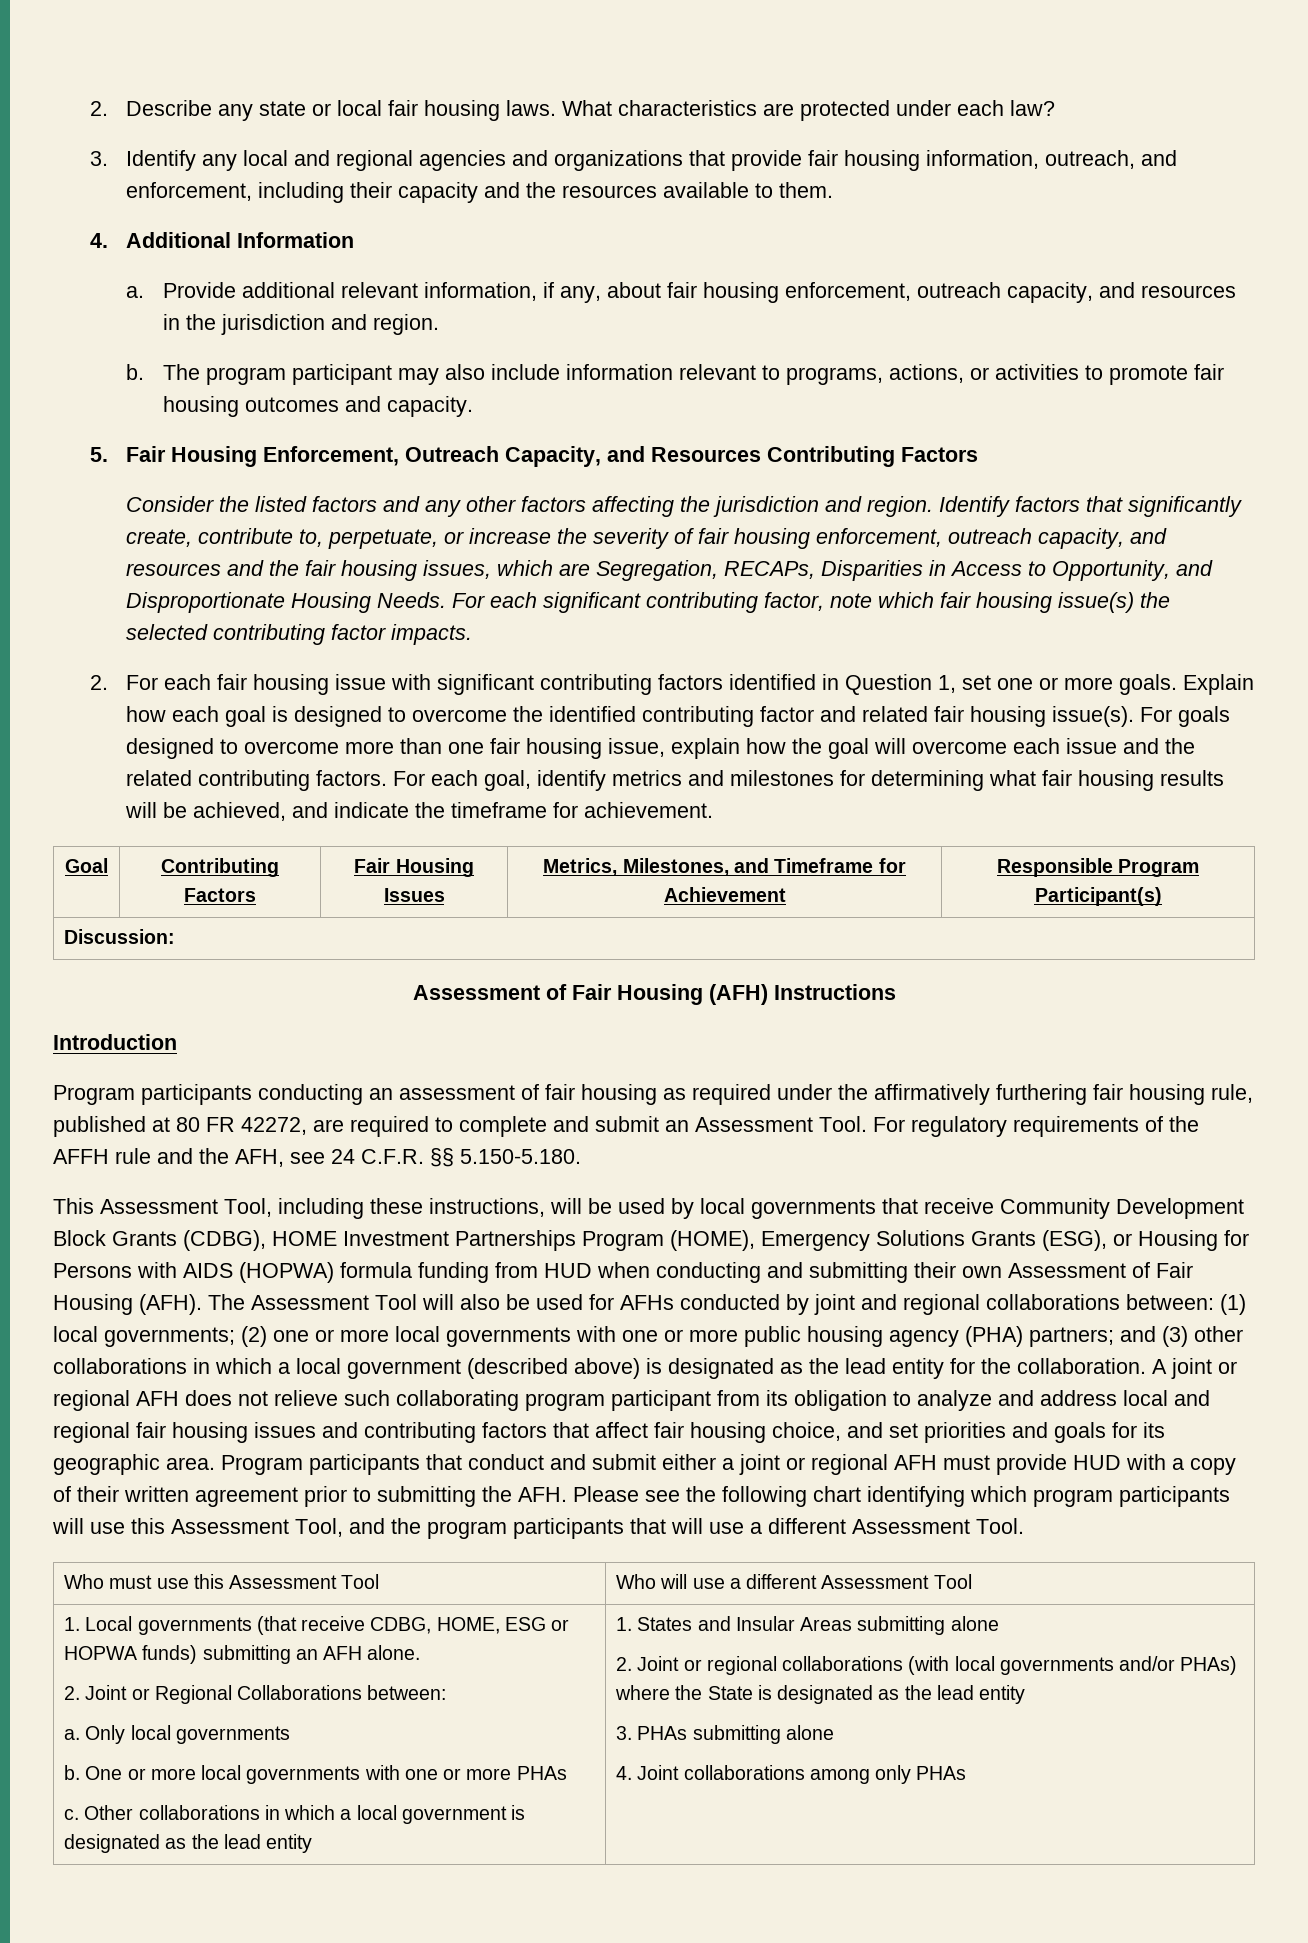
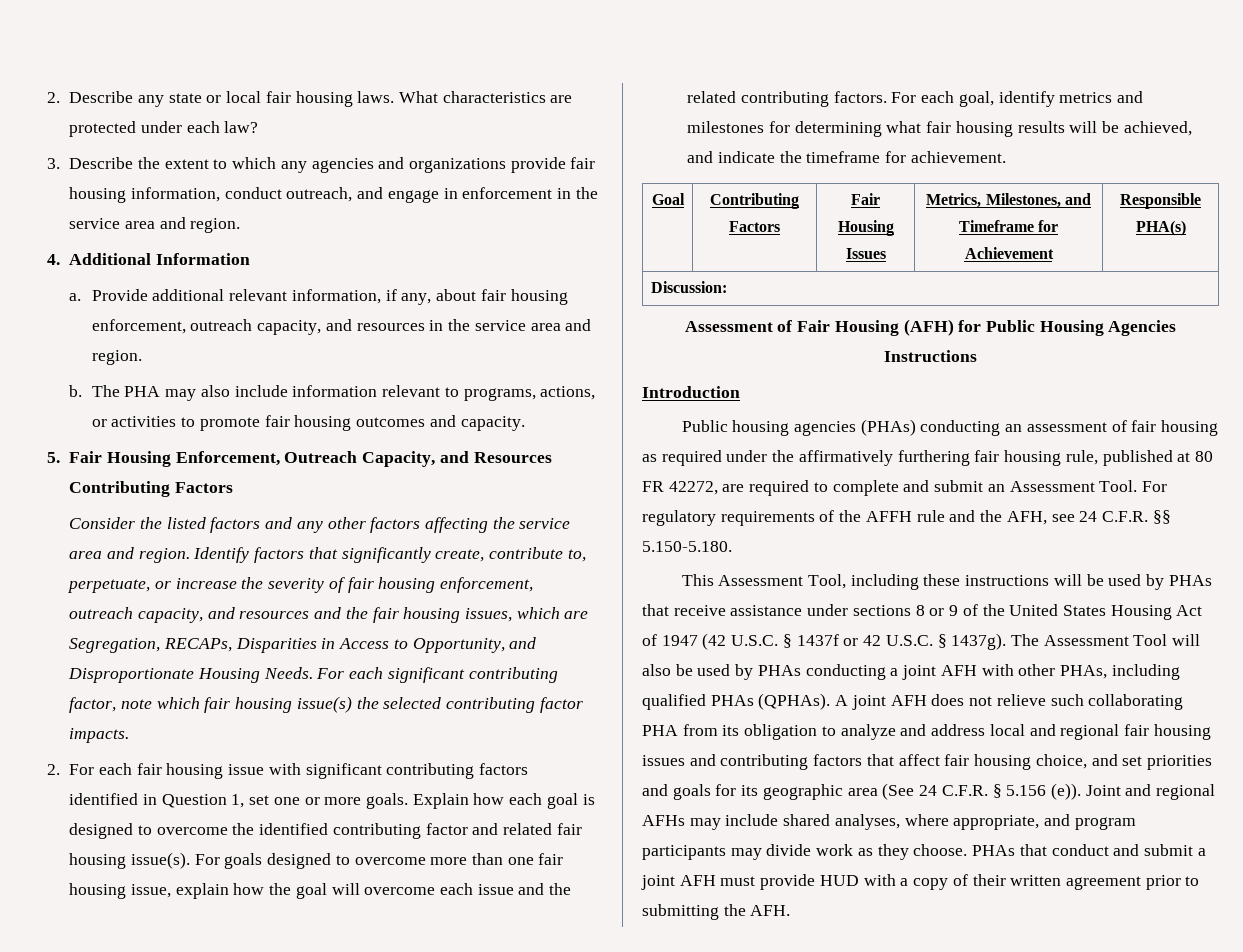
- 3. Identify any local and regional agencies and organizations that provide fair housing information, outreach, and enforcement, including their capacity and the resources available to them.
+ 3. Describe the extent to which any agencies and organizations provide fair housing information, conduct outreach, and engage in enforcement in the service area and region.
- Provide additional relevant information, if any, about fair housing enforcement, outreach capacity, and resources in the jurisdiction and region.
+ Provide additional relevant information, if any, about fair housing enforcement, outreach capacity, and resources in the service area and region.
- The program participant may also include information relevant to programs, actions, or activities to promote fair housing outcomes and capacity.
+ The PHA may also include information relevant to programs, actions, or activities to promote fair housing outcomes and capacity.
- Consider the listed factors and any other factors affecting the jurisdiction and region.
+ Consider the listed factors and any other factors affecting the service area and region.
- Goal | Contributing Factors | Fair Housing Issues | Metrics, Milestones, and Timeframe for Achievement | Responsible Program Participant(s)
+ Goal | Contributing Factors | Fair Housing Issues | Metrics, Milestones, and Timeframe for Achievement | Responsible PHA(s)
- Assessment of Fair Housing (AFH) Instructions
+ Assessment of Fair Housing (AFH) for Public Housing Agencies Instructions
  Introduction
- Program participants conducting an assessment of fair housing as required under the affirmatively furthering fair housing rule, published at 80 FR 42272, are required to complete and submit an Assessment Tool.
+ Public housing agencies (PHAs) conducting an assessment of fair housing as required under the affirmatively furthering fair housing rule, published at 80 FR 42272, are required to complete and submit an Assessment Tool.
- This Assessment Tool, including these instructions, will be used by local governments that receive Community Development Block Grants (CDBG), HOME Investment Partnerships Program (HOME), Emergency Solutions Grants (ESG), or Housing for Persons with AIDS (HOPWA) formula funding from HUD when conducting and submitting their own Assessment of Fair Housing (AFH).
+ This Assessment Tool, including these instructions will be used by PHAs that receive assistance under sections 8 or 9 of the United States Housing Act of 1947 (42 U.S.C. § 1437f or 42 U.S.C. § 1437g).
- The Assessment Tool will also be used for AFHs conducted by joint and regional collaborations between: (1) local governments; (2) one or more local governments with one or more public housing agency (PHA) partners; and (3) other collaborations in which a local government (described above) is designated as the lead entity for the collaboration. A joint or regional AFH does not relieve such collaborating program participant from its obligation to analyze and address local and regional fair housing issues and contributing factors that affect fair housing choice, and set priorities and goals for its geographic area. Program participants that conduct and submit either a joint or regional AFH must provide HUD with a copy of their written agreement prior to submitting the AFH. Please see the following chart identifying which program participants will use this Assessment Tool, and the program participants that will use a different Assessment Tool.
- Who must use this Assessment Tool | Who will use a different Assessment Tool
- 1. Local governments (that receive CDBG, HOME, ESG or HOPWA funds) submitting an AFH alone.
- 2. Joint or Regional Collaborations between:
- a. Only local governments
- b. One or more local governments with one or more PHAs
- c. Other collaborations in which a local government is designated as the lead entity | 1. States and Insular Areas submitting alone
- 2. Joint or regional collaborations (with local governments and/or PHAs) where the State is designated as the lead entity
- 3. PHAs submitting alone
- 4. Joint collaborations among only PHAs
+ The Assessment Tool will also be used by PHAs conducting a joint AFH with other PHAs, including qualified PHAs (QPHAs). A joint AFH does not relieve such collaborating PHA from its obligation to analyze and address local and regional fair housing issues and contributing factors that affect fair housing choice, and set priorities and goals for its geographic area (See 24 C.F.R. § 5.156 (e)). Joint and regional AFHs may include shared analyses, where appropriate, and program participants may divide work as they choose. PHAs that conduct and submit a joint AFH must provide HUD with a copy of their written agreement prior to submitting the AFH.

